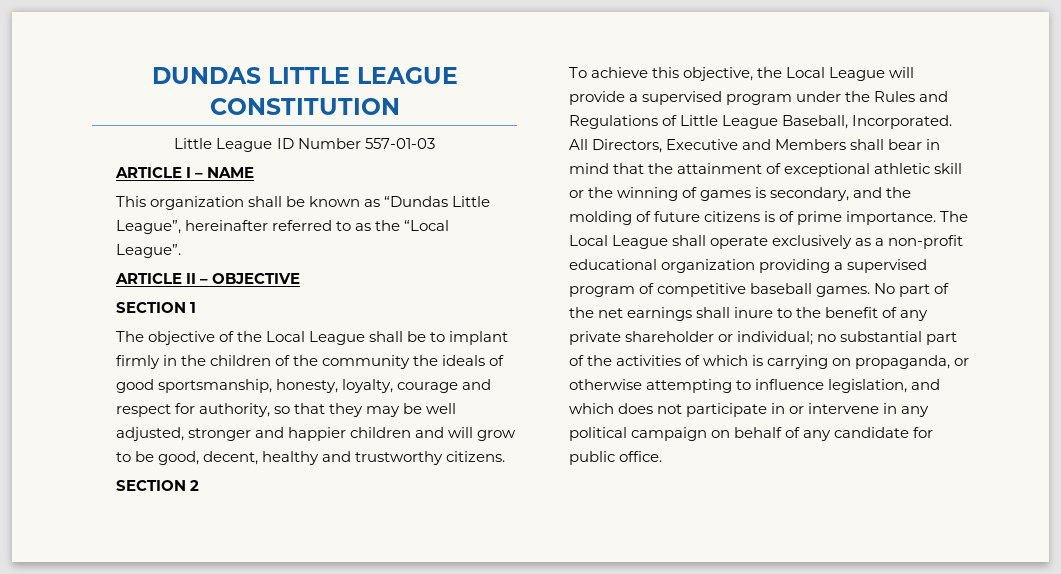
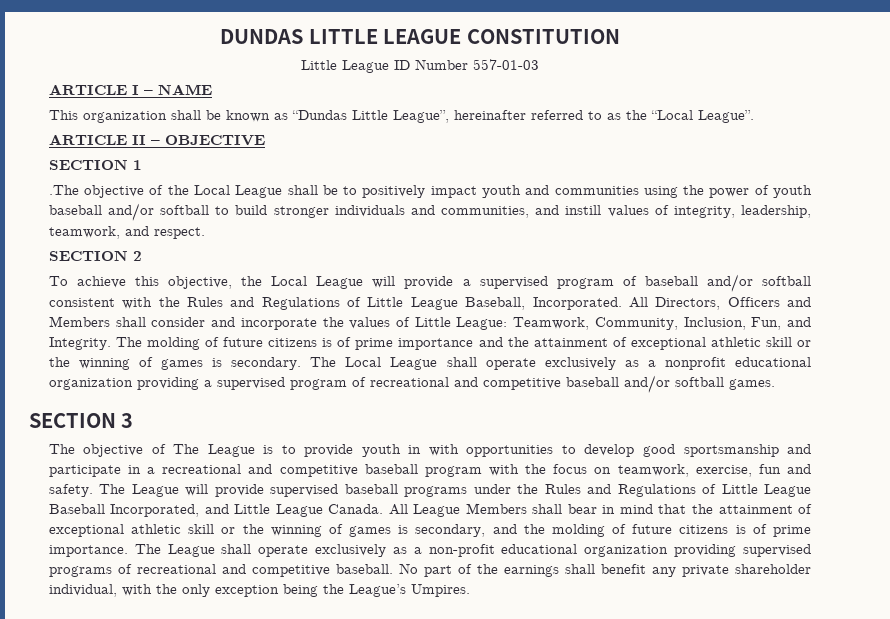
- The objective of the Local League shall be to implant firmly in the children of the community the ideals of good sportsmanship, honesty, loyalty, courage and respect for authority, so that they may be well adjusted, stronger and happier children and will grow to be good, decent, healthy and trustworthy citizens.
+ .The objective of the Local League shall be to positively impact youth and communities using the power of youth baseball and/or softball to build stronger individuals and communities, and instill values of integrity, leadership, teamwork, and respect.
- To achieve this objective, the Local League will provide a supervised program under the Rules and Regulations of Little League Baseball, Incorporated.
+ To achieve this objective, the Local League will provide a supervised program of baseball and/or softball consistent with the Rules and Regulations of Little League Baseball, Incorporated.
- All Directors, Executive and Members shall bear in mind that the attainment of exceptional athletic skill or the winning of games is secondary, and the molding of future citizens is of prime importance.
+ All Directors, Officers and Members shall consider and incorporate the values of Little League: Teamwork, Community, Inclusion, Fun, and Integrity. The molding of future citizens is of prime importance and the attainment of exceptional athletic skill or the winning of games is secondary. The Local League shall operate exclusively as a nonprofit educational organization providing a supervised program of recreational and competitive baseball and/or softball games.
+ SECTION 3
+ The objective of The League is to provide youth in with opportunities to develop good sportsmanship and participate in a recreational and competitive baseball program with the focus on teamwork, exercise, fun and safety. The League will provide supervised baseball programs under the Rules and Regulations of Little League Baseball Incorporated, and Little League Canada. All League Members shall bear in mind that the attainment of exceptional athletic skill or the winning of games is secondary, and the molding of future citizens is of prime importance.
- The Local League shall operate exclusively as a non-profit educational organization providing a supervised program of competitive baseball games.
+ The League shall operate exclusively as a non-profit educational organization providing supervised programs of recreational and competitive baseball.
- No part of the net earnings shall inure to the benefit of any private shareholder or individual; no substantial part of the activities of which is carrying on propaganda, or otherwise attempting to influence legislation, and which does not participate in or intervene in any political campaign on behalf of any candidate for public office.
+ No part of the earnings shall benefit any private shareholder individual, with the only exception being the League’s Umpires.

